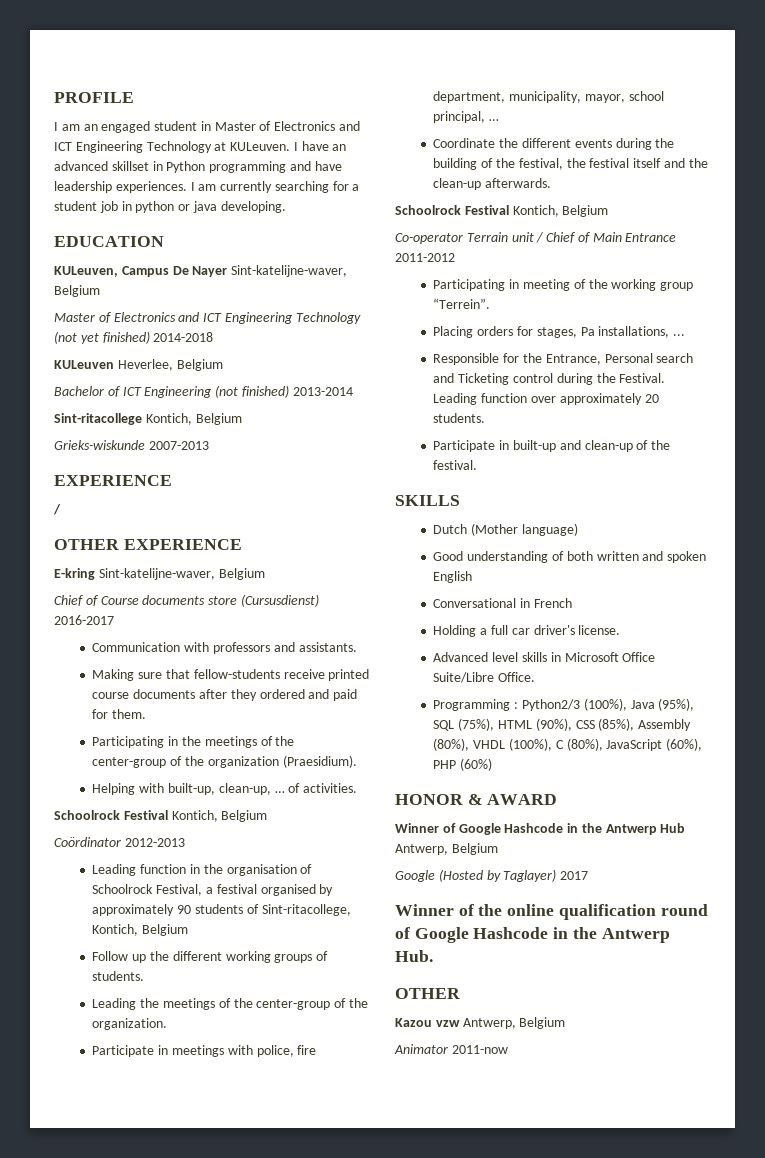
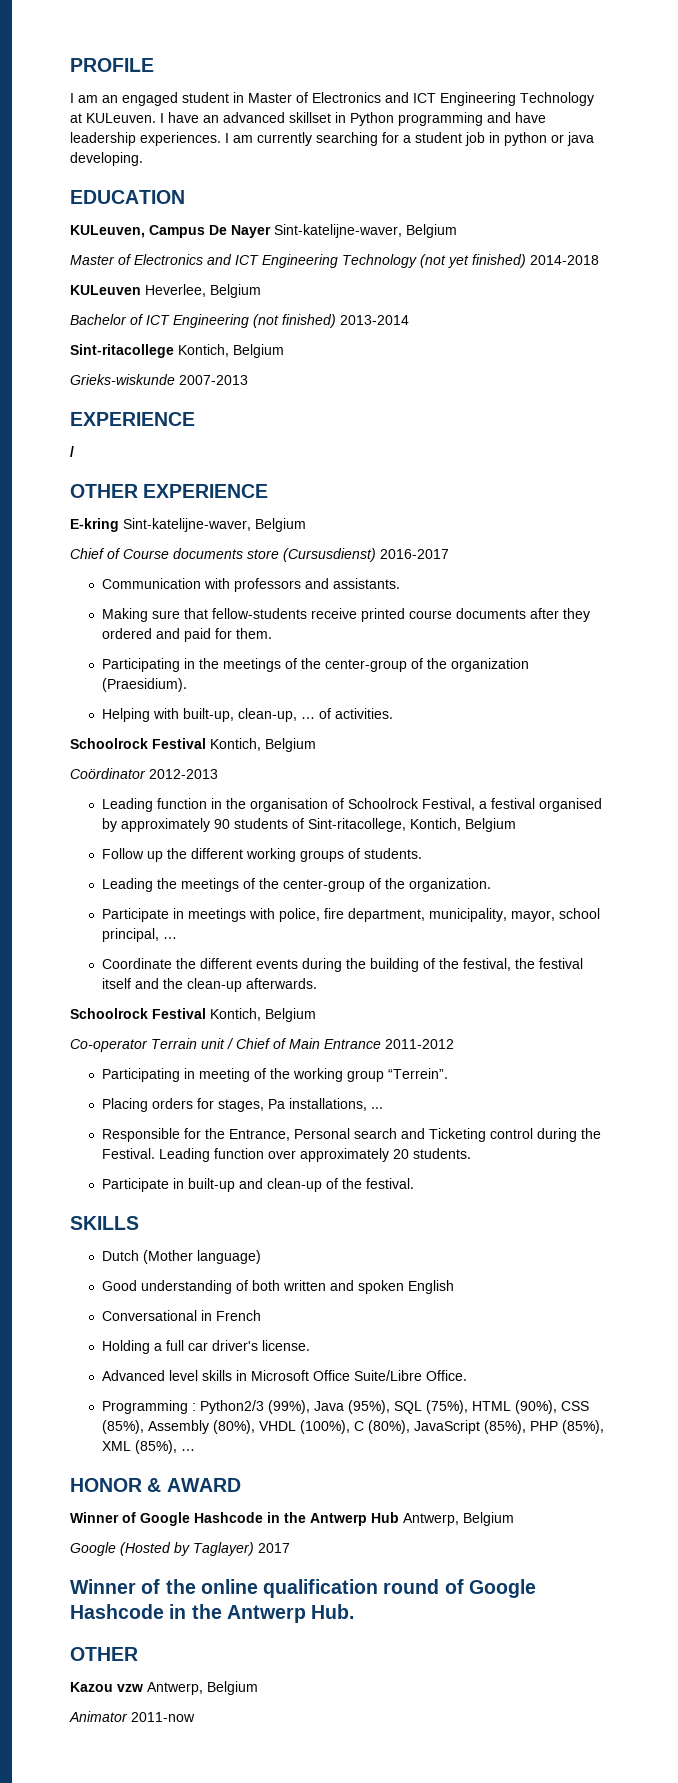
- Programming : Python2/3 (100%), Java (95%), SQL (75%), HTML (90%), CSS (85%), Assembly (80%), VHDL (100%), C (80%), JavaScript (60%), PHP (60%)
+ Programming : Python2/3 (99%), Java (95%), SQL (75%), HTML (90%), CSS (85%), Assembly (80%), VHDL (100%), C (80%), JavaScript (85%), PHP (85%), XML (85%), …

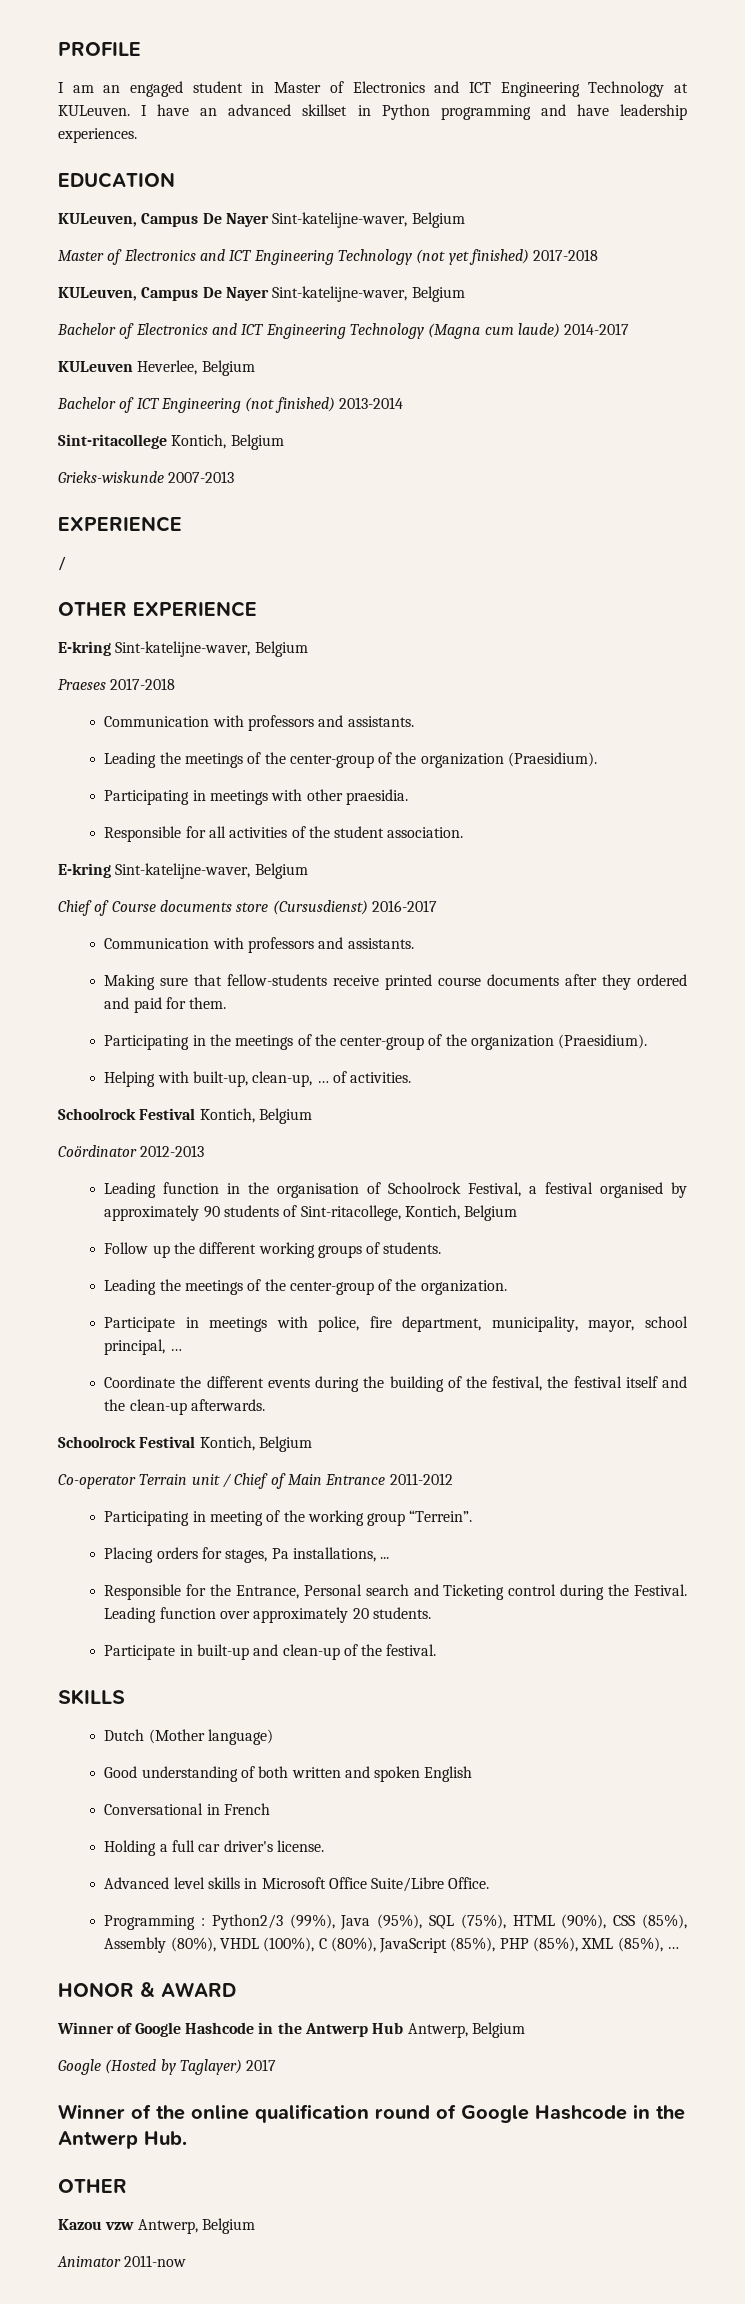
- I am currently searching for a student job in python or java developing.
- Master of Electronics and ICT Engineering Technology (not yet finished) 2014-2018
+ Master of Electronics and ICT Engineering Technology (not yet finished) 2017-2018
+ KULeuven, Campus De Nayer Sint-katelijne-waver, Belgium
+ Bachelor of Electronics and ICT Engineering Technology (Magna cum laude) 2014-2017
+ Praeses 2017-2018
+ Communication with professors and assistants.
+ Leading the meetings of the center-group of the organization (Praesidium).
+ Participating in meetings with other praesidia.
+ Responsible for all activities of the student association.
+ E-kring Sint-katelijne-waver, Belgium

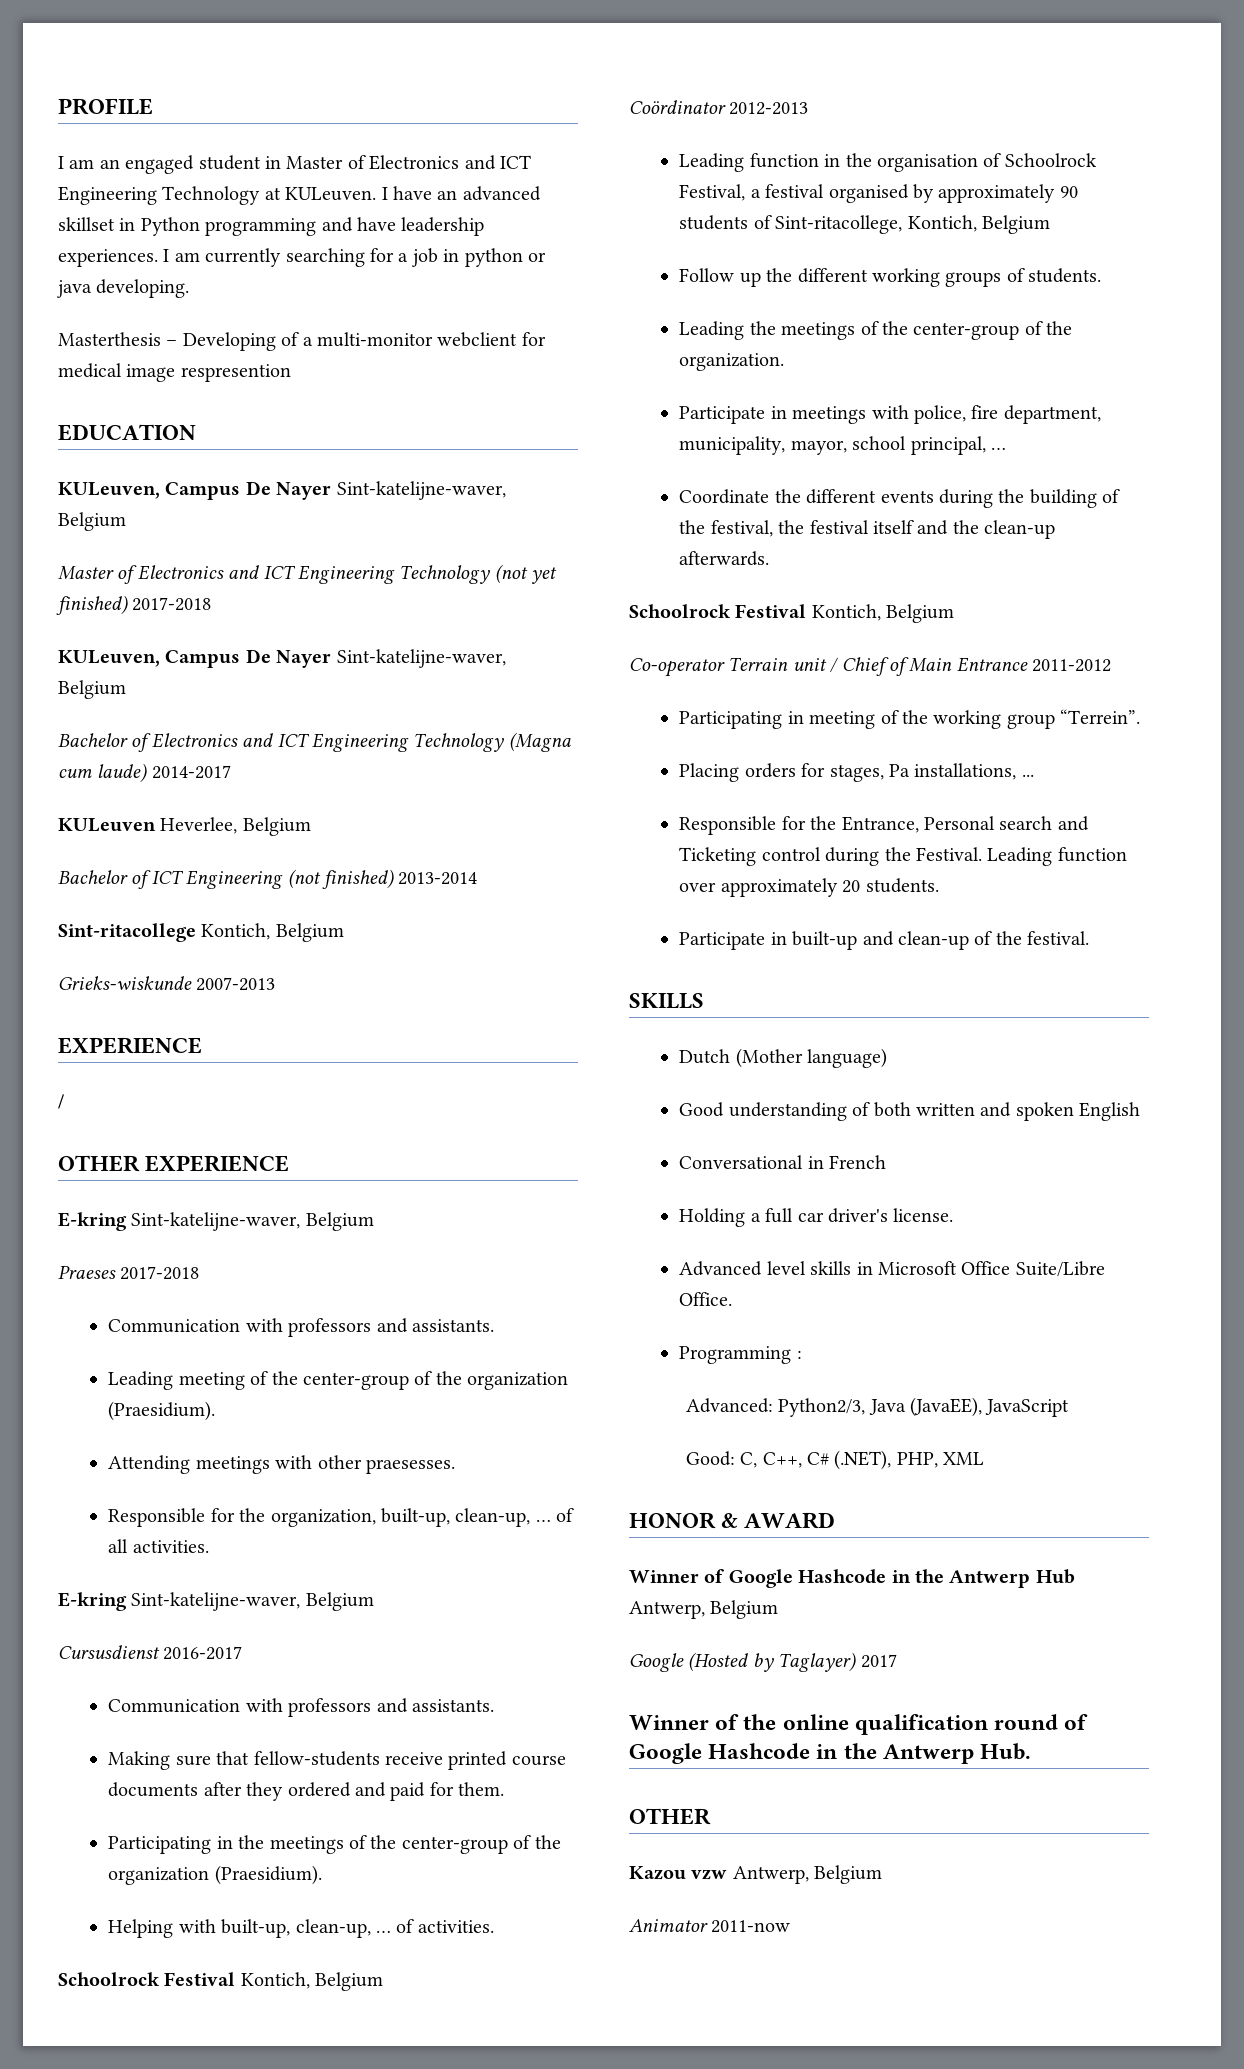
+ I am currently searching for a job in python or java developing.
+ Masterthesis – Developing of a multi-monitor webclient for medical image respresention
- Leading the meetings of the center-group of the organization (Praesidium).
- Participating in meetings with other praesidia.
- Responsible for all activities of the student association.
+ Leading meeting of the center-group of the organization (Praesidium).
+ Attending meetings with other praesesses.
+ Responsible for the organization, built-up, clean-up, … of all activities.
  E-kring Sint-katelijne-waver, Belgium
- Chief of Course documents store (Cursusdienst) 2016-2017
+ Cursusdienst 2016-2017
- Programming : Python2/3 (99%), Java (95%), SQL (75%), HTML (90%), CSS (85%), Assembly (80%), VHDL (100%), C (80%), JavaScript (85%), PHP (85%), XML (85%), …
+ Programming :
+ Advanced: Python2/3, Java (JavaEE), JavaScript
+ Good: C, C++, C# (.NET), PHP, XML

